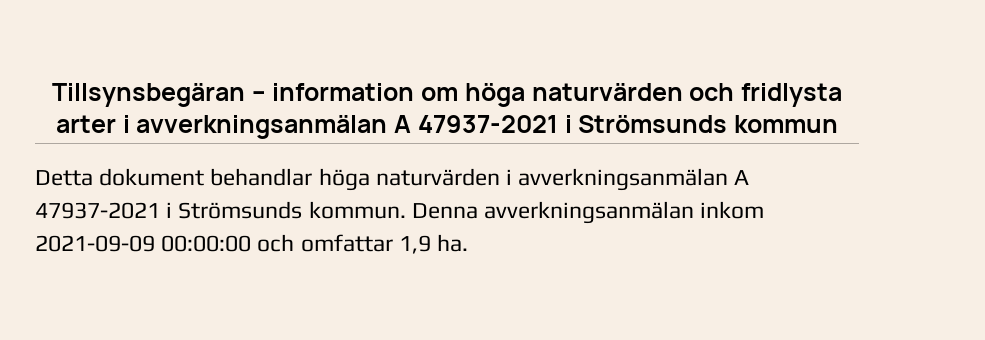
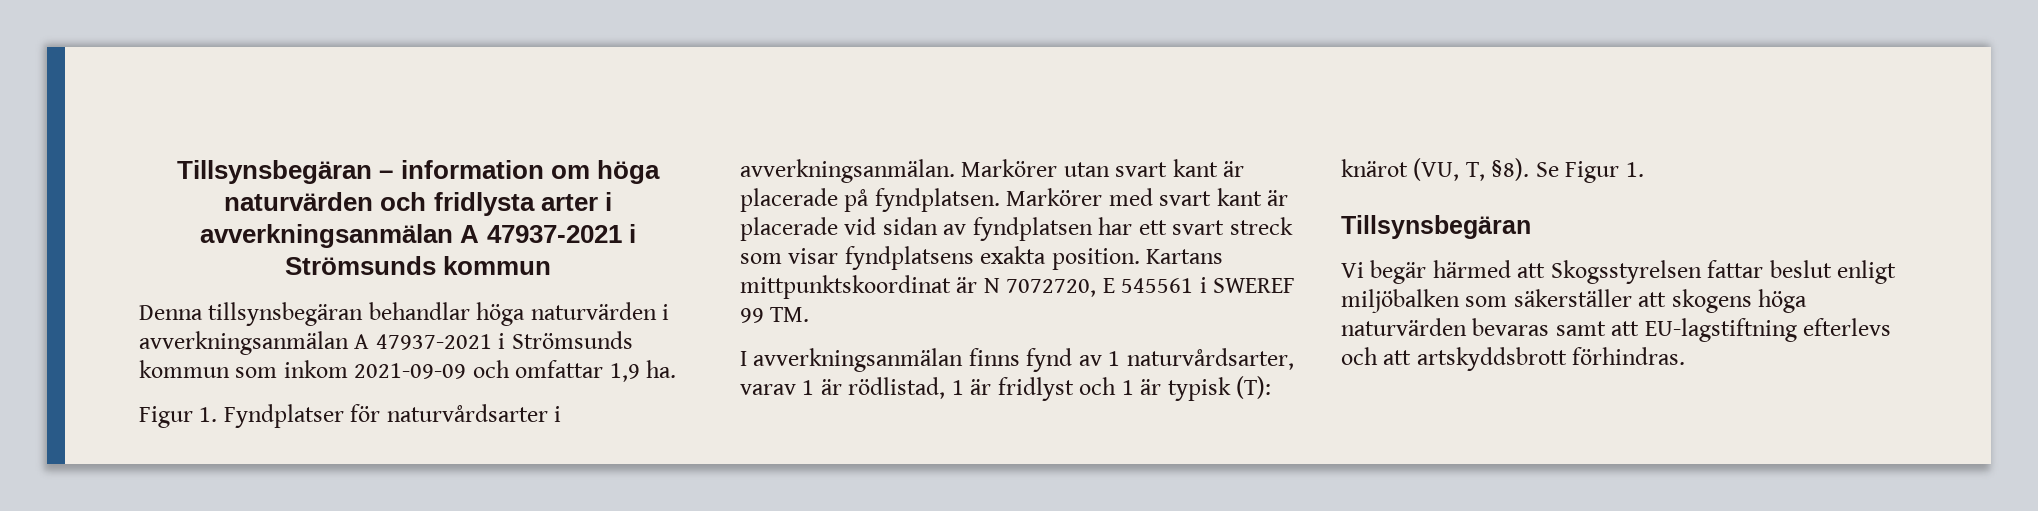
- Detta dokument behandlar höga naturvärden i avverkningsanmälan A 47937-2021 i Strömsunds kommun. Denna avverkningsanmälan inkom 2021-09-09 00:00:00 och omfattar 1,9 ha.
+ Denna tillsynsbegäran behandlar höga naturvärden i avverkningsanmälan A 47937-2021 i Strömsunds kommun som inkom 2021-09-09 och omfattar 1,9 ha.
+ Figur 1. Fyndplatser för naturvårdsarter i avverkningsanmälan. Markörer utan svart kant är placerade på fyndplatsen. Markörer med svart kant är placerade vid sidan av fyndplatsen har ett svart streck som visar fyndplatsens exakta position. Kartans mittpunktskoordinat är N 7072720, E 545561 i SWEREF 99 TM.
+ I avverkningsanmälan finns fynd av 1 naturvårdsarter, varav 1 är rödlistad, 1 är fridlyst och 1 är typisk (T): knärot (VU, T, §8). Se Figur 1.
+ Tillsynsbegäran
+ Vi begär härmed att Skogsstyrelsen fattar beslut enligt miljöbalken som säkerställer att skogens höga naturvärden bevaras samt att EU-lagstiftning efterlevs och att artskyddsbrott förhindras.

